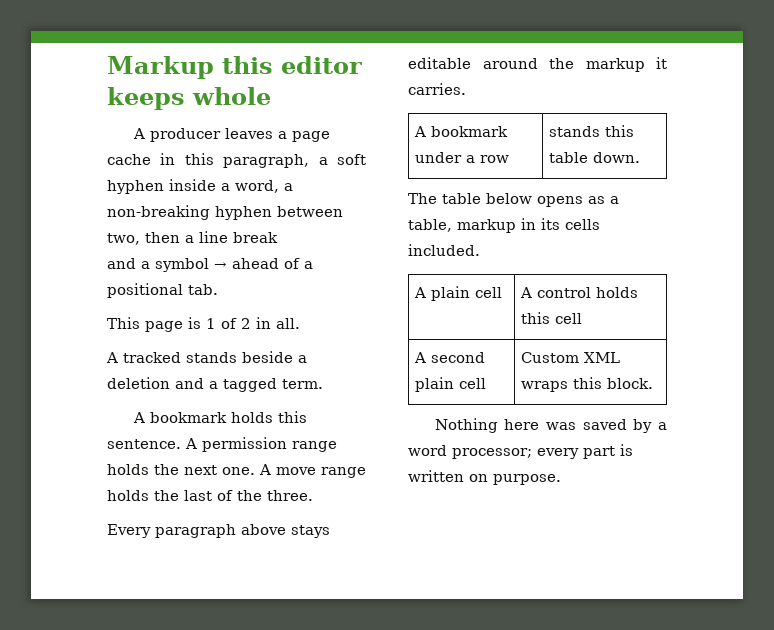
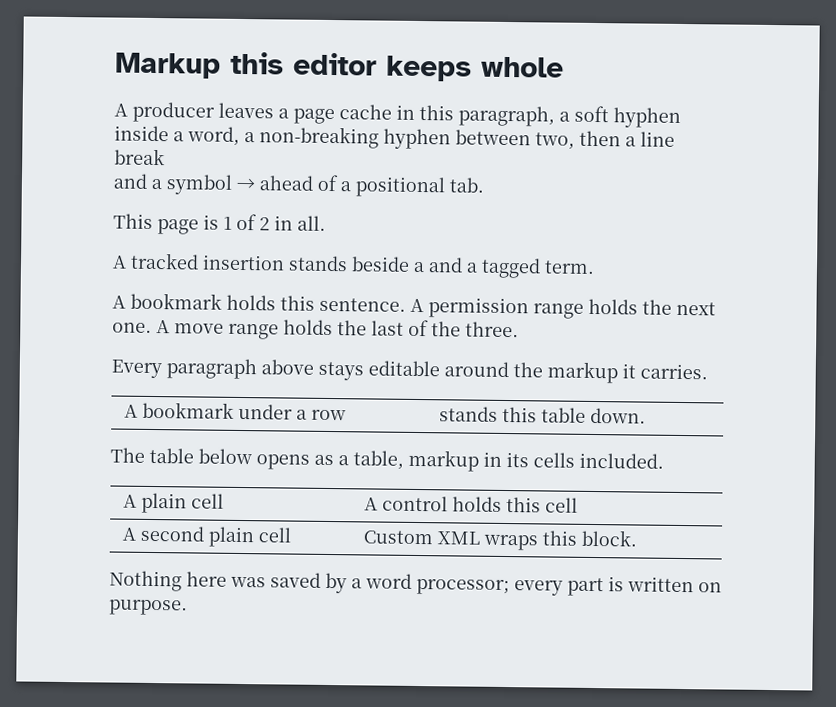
- A tracked stands beside a deletion and a tagged term.
+ A tracked insertion stands beside a and a tagged term.

